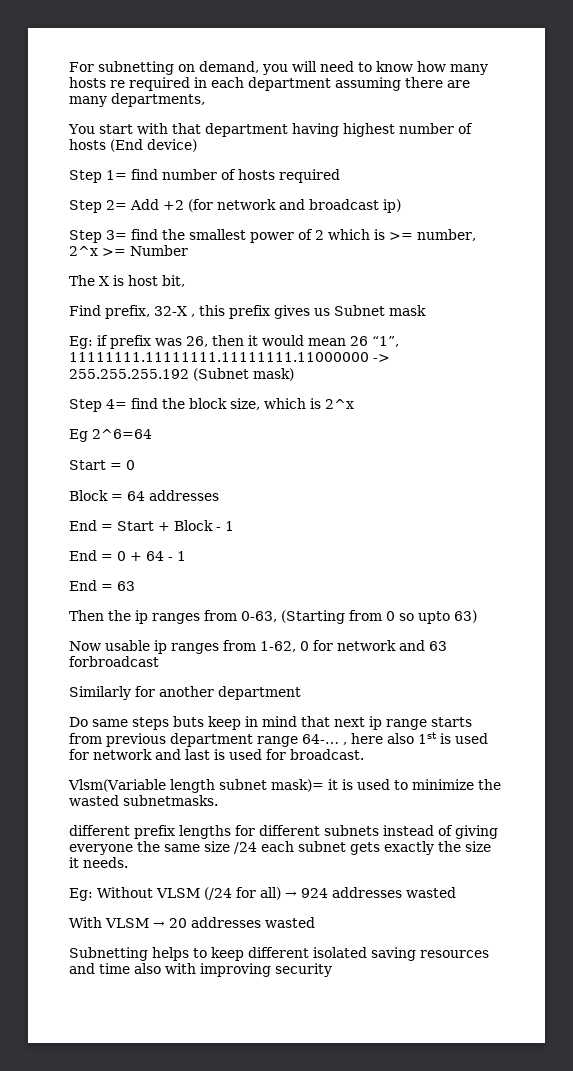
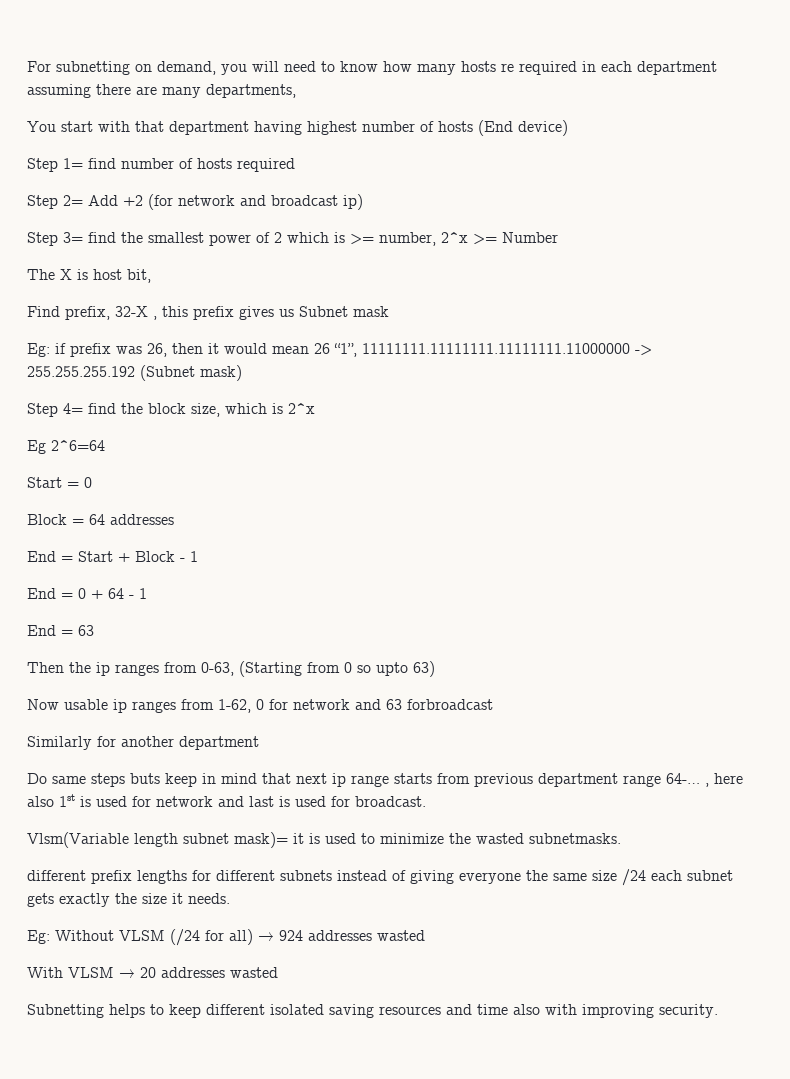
- Subnetting helps to keep different isolated saving resources and time also with improving security
+ Subnetting helps to keep different isolated saving resources and time also with improving security.

